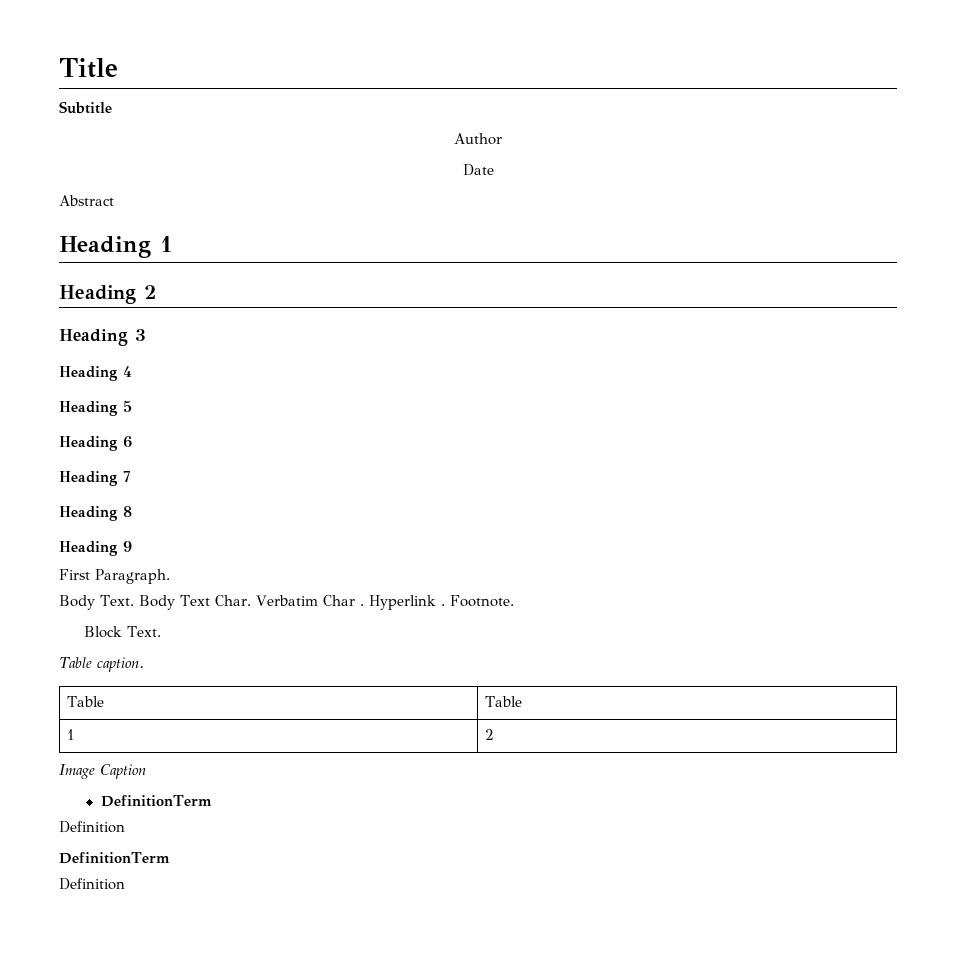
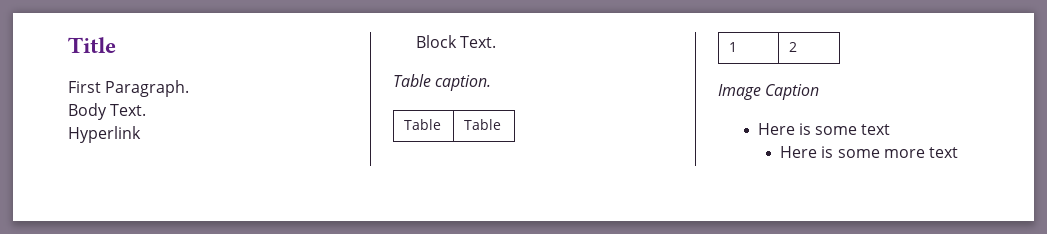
- Subtitle
- Author
- Date
- Abstract
- Heading 1
- Heading 2
- Heading 3
- Heading 4
- Heading 5
- Heading 6
- Heading 7
- Heading 8
- Heading 9
  First Paragraph.
- Body Text. Body Text Char. Verbatim Char . Hyperlink . Footnote.
+ Body Text.
+ Hyperlink
  Image Caption
- DefinitionTerm
- Definition
- DefinitionTerm
- Definition
+ Here is some text
+ Here is some more text

